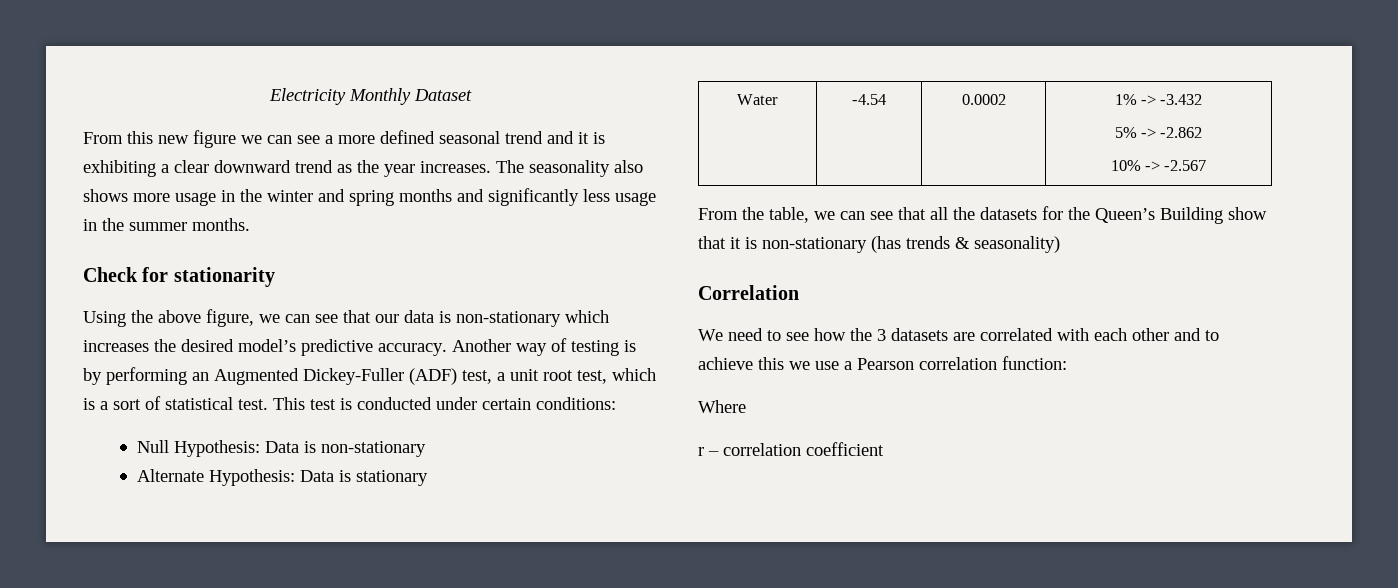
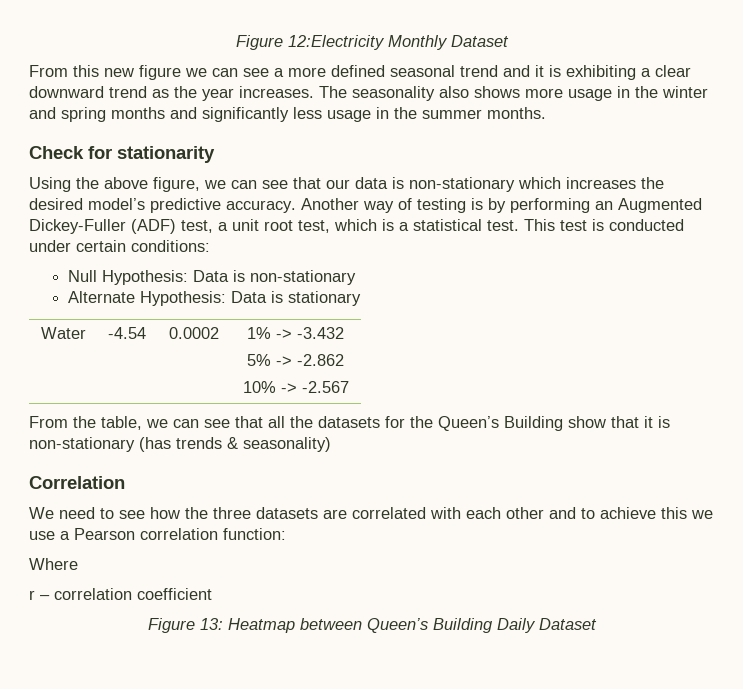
- Electricity Monthly Dataset
+ Figure 12:Electricity Monthly Dataset
- Another way of testing is by performing an Augmented Dickey-Fuller (ADF) test, a unit root test, which is a sort of statistical test.
+ Another way of testing is by performing an Augmented Dickey-Fuller (ADF) test, a unit root test, which is a statistical test.
- We need to see how the 3 datasets are correlated with each other and to achieve this we use a Pearson correlation function:
+ We need to see how the three datasets are correlated with each other and to achieve this we use a Pearson correlation function:
+ Figure 13: Heatmap between Queen’s Building Daily Dataset

